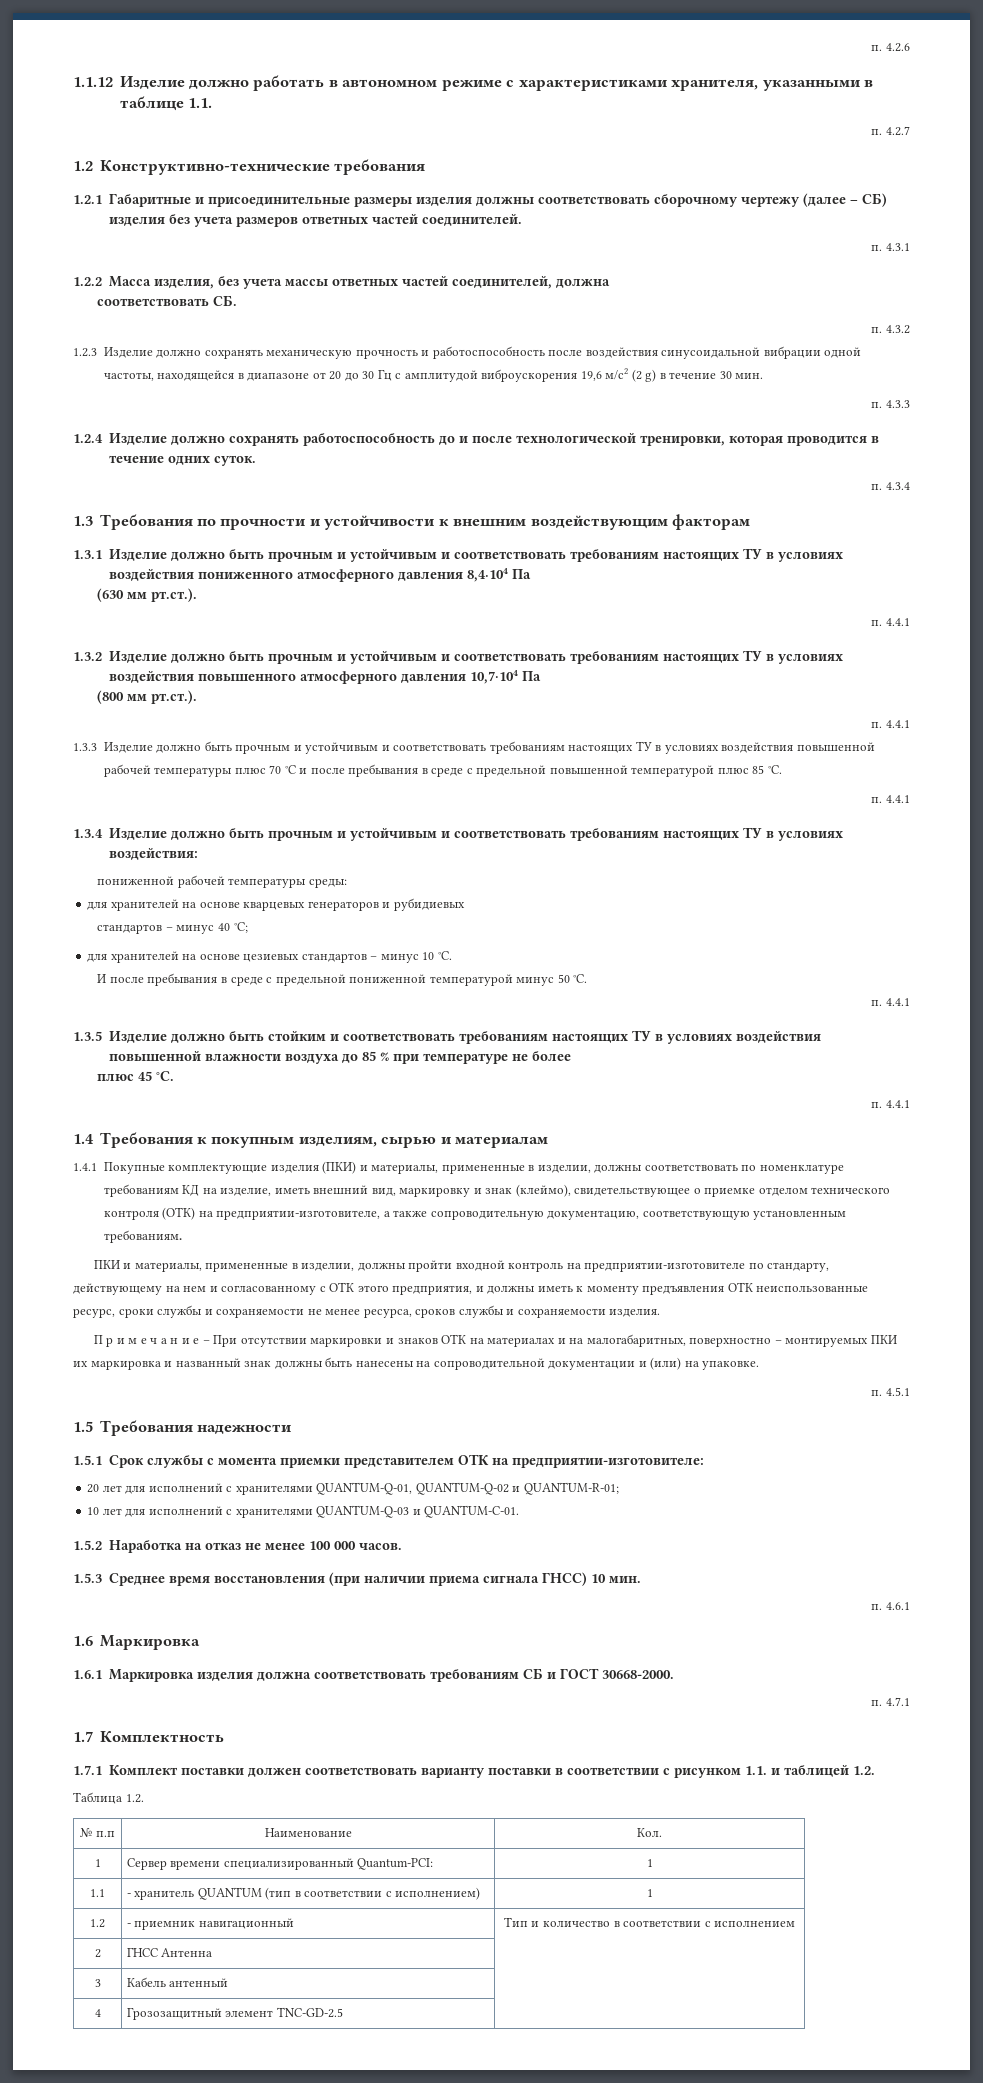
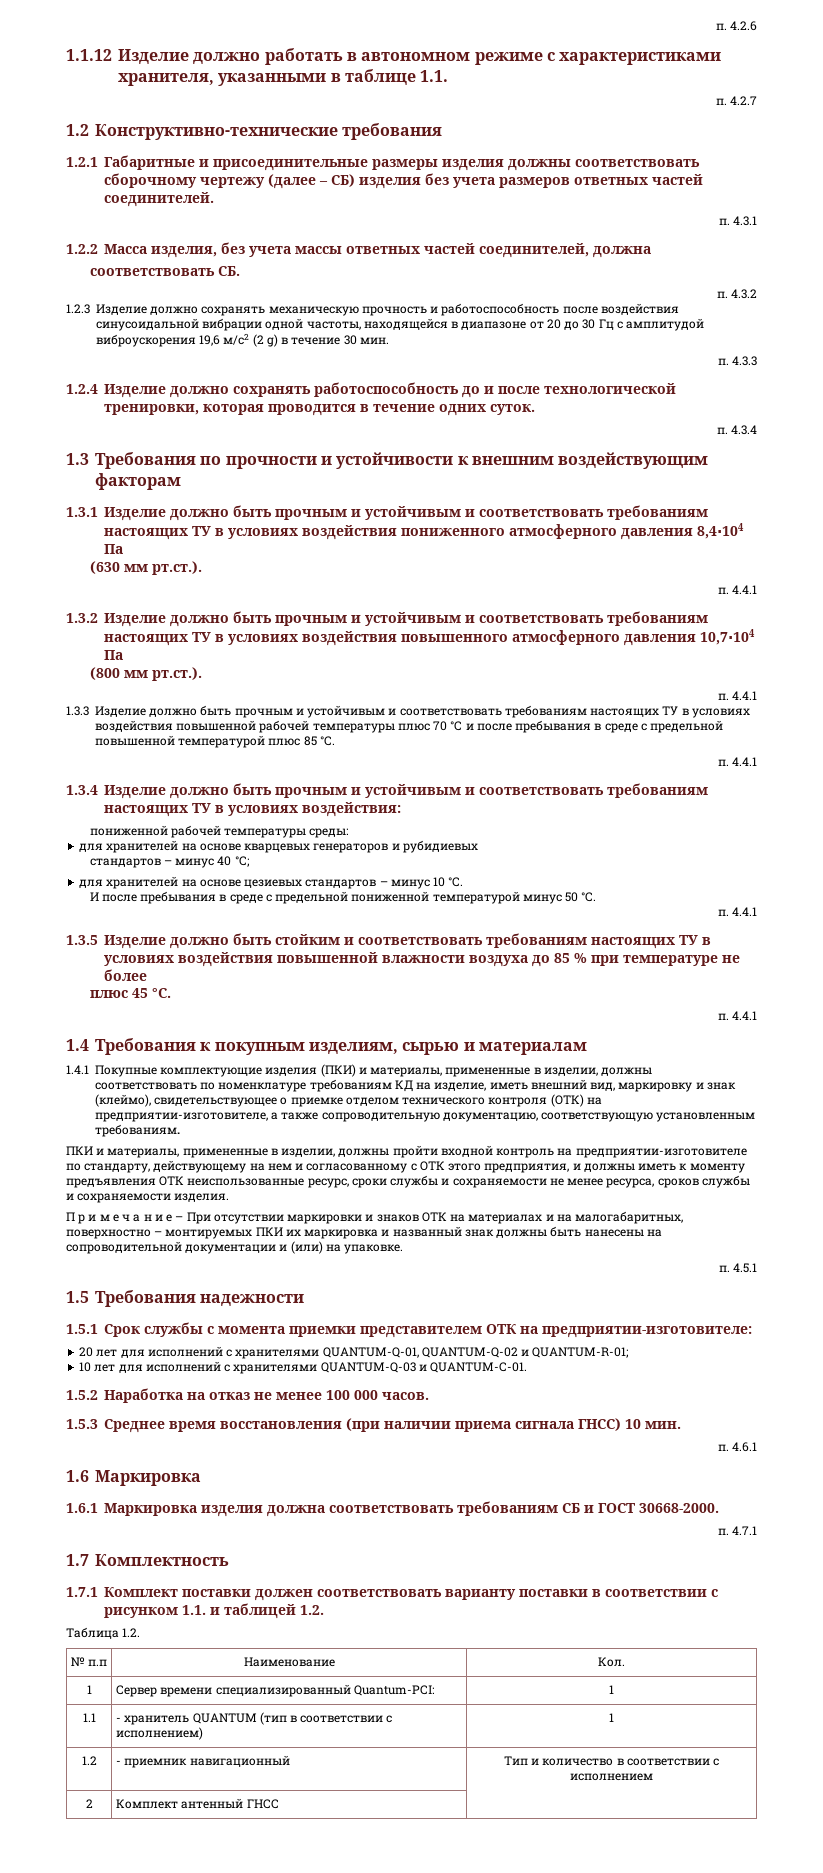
- 2 | ГНСС Антенна |
- 3 | Кабель антенный |
- 4 | Грозозащитный элемент TNC-GD-2.5 |
+ 2 | Комплект антенный ГНСС |

